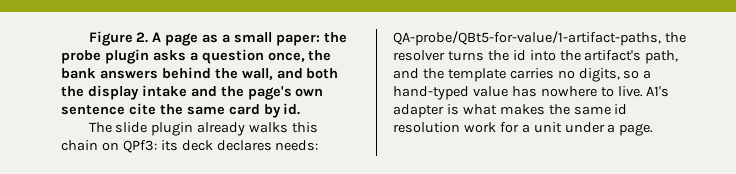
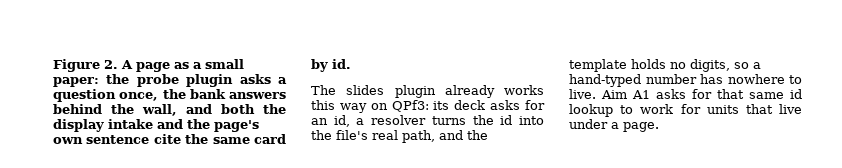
- The slide plugin already walks this chain on QPf3: its deck declares needs: QA-probe/QBt5-for-value/1-artifact-paths, the resolver turns the id into the artifact's path, and the template carries no digits, so a hand-typed value has nowhere to live.
+ The slides plugin already works this way on QPf3: its deck asks for an id, a resolver turns the id into the file's real path, and the template holds no digits, so a hand-typed number has nowhere to live.
- A1's adapter is what makes the same id resolution work for a unit under a page.
+ Aim A1 asks for that same id lookup to work for units that live under a page.

